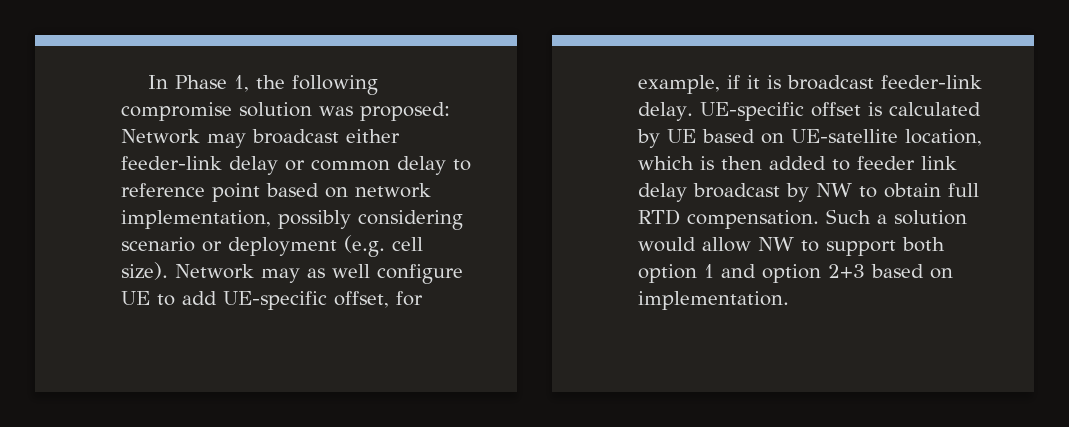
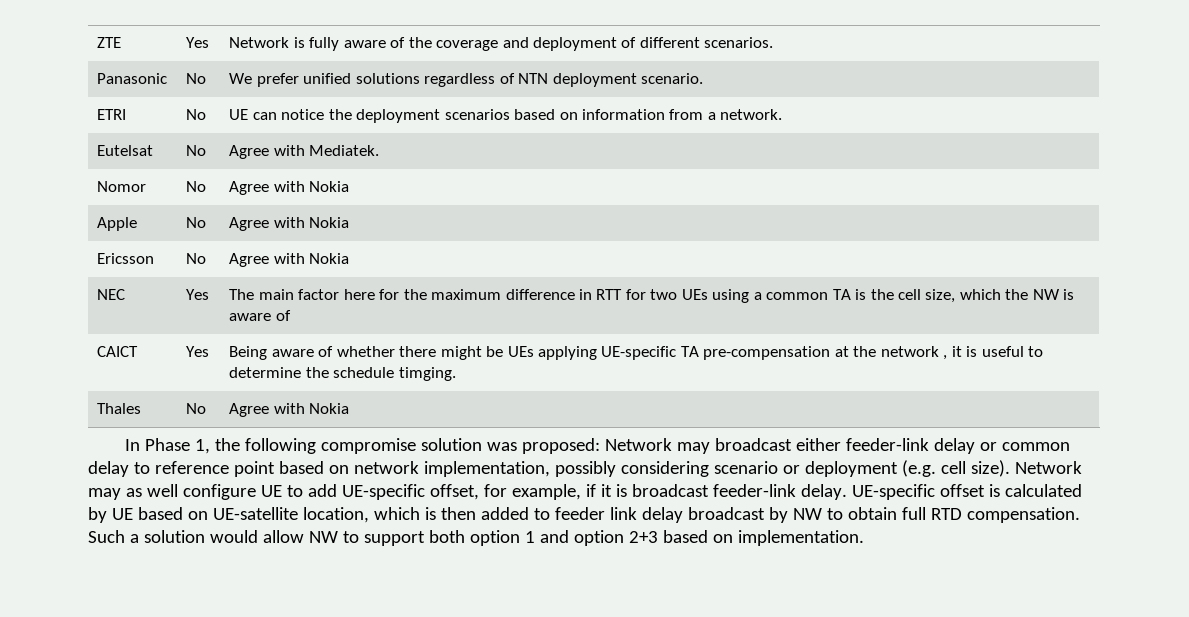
+ ZTE | Yes | Network is fully aware of the coverage and deployment of different scenarios.
+ Panasonic | No | We prefer unified solutions regardless of NTN deployment scenario.
+ ETRI | No | UE can notice the deployment scenarios based on information from a network.
+ Eutelsat | No | Agree with Mediatek.
+ Nomor | No | Agree with Nokia
+ Apple | No | Agree with Nokia
+ Ericsson | No | Agree with Nokia
+ NEC | Yes | The main factor here for the maximum difference in RTT for two UEs using a common TA is the cell size, which the NW is aware of
+ CAICT | Yes | Being aware of whether there might be UEs applying UE-specific TA pre-compensation at the network , it is useful to determine the schedule timging.
+ Thales | No | Agree with Nokia

